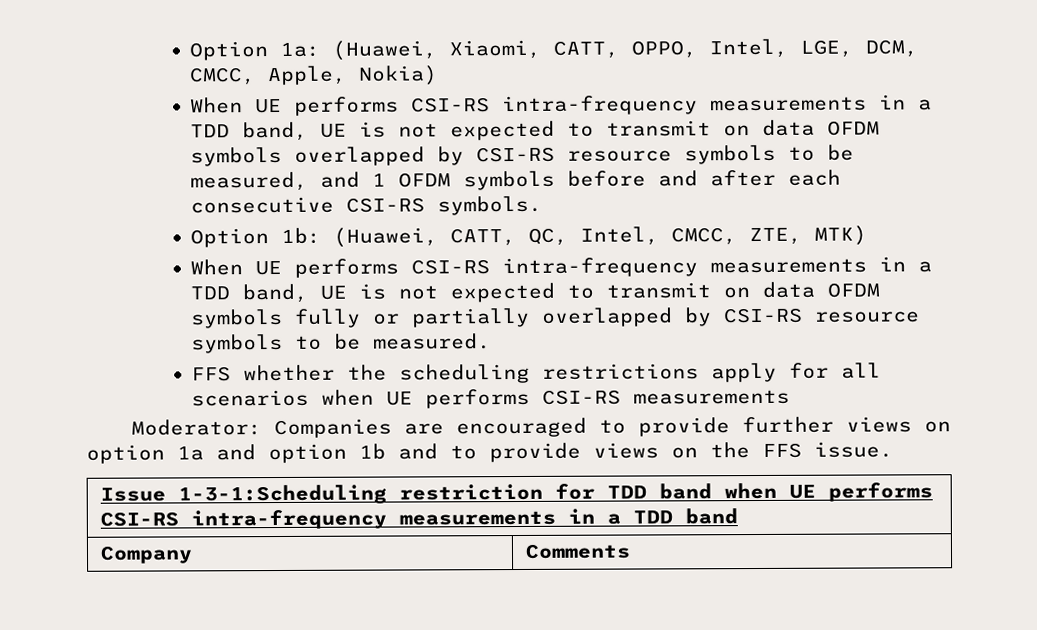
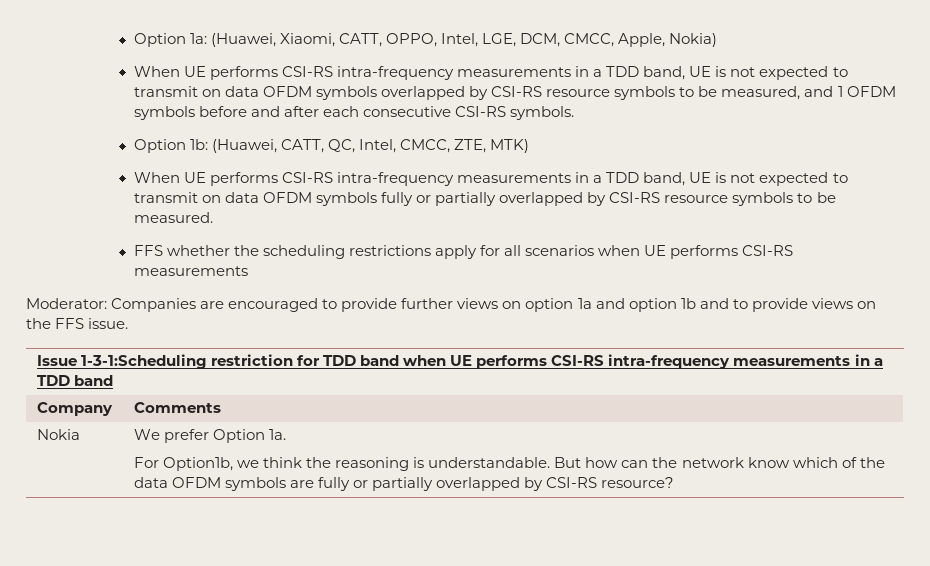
+ Nokia | We prefer Option 1a.
+ For Option1b, we think the reasoning is understandable. But how can the network know which of the data OFDM symbols are fully or partially overlapped by CSI-RS resource?

